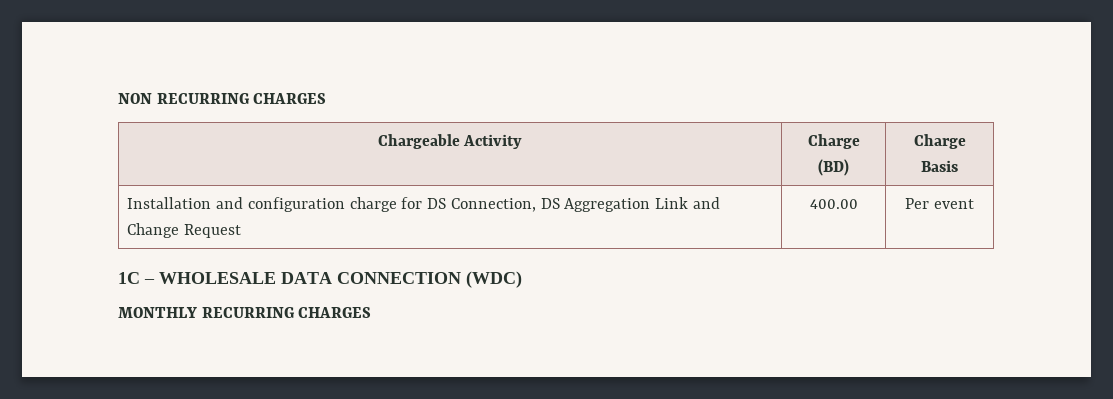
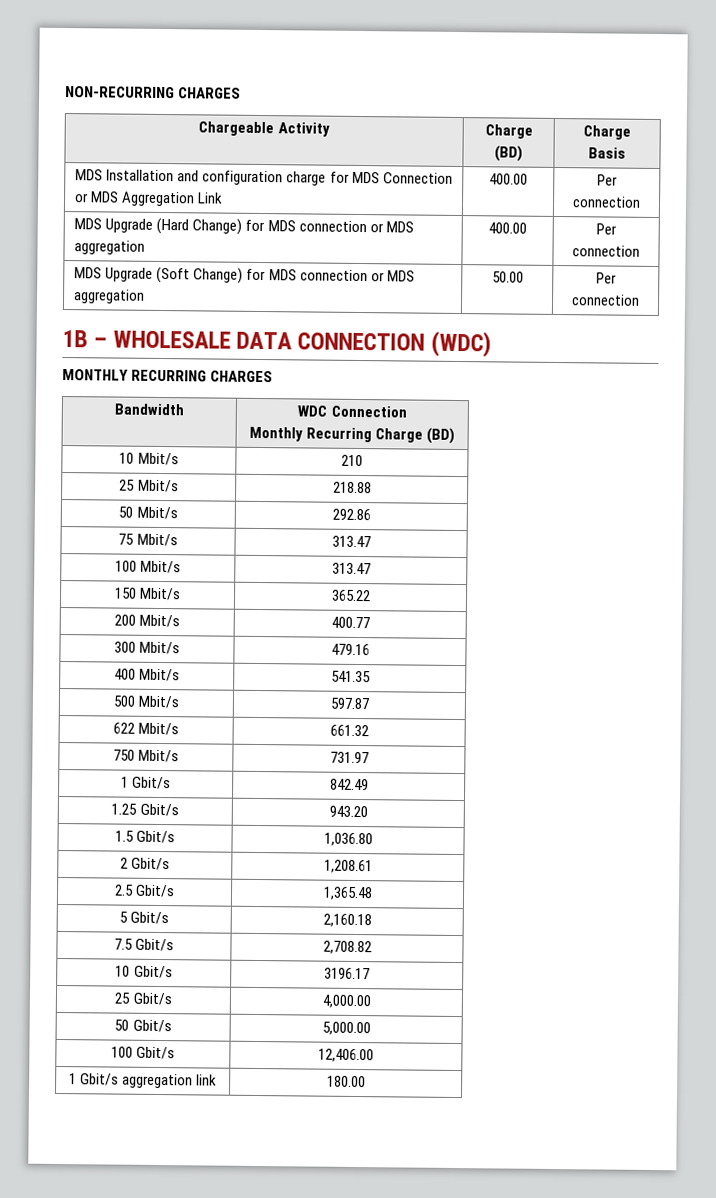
- NON RECURRING CHARGES
+ NON-RECURRING CHARGES
- Installation and configuration charge for DS Connection, DS Aggregation Link and Change Request | 400.00 | Per event
- 1C – WHOLESALE DATA CONNECTION (WDC)
+ MDS Installation and configuration charge for MDS Connection or MDS Aggregation Link | 400.00 | Per connection
+ MDS Upgrade (Hard Change) for MDS connection or MDS aggregation | 400.00 | Per connection
+ MDS Upgrade (Soft Change) for MDS connection or MDS aggregation | 50.00 | Per connection
+ 1B – WHOLESALE DATA CONNECTION (WDC)
+ Bandwidth | WDC Connection
+ Monthly Recurring Charge (BD)
+ 10 Mbit/s | 210
+ 25 Mbit/s | 218.88
+ 50 Mbit/s | 292.86
+ 75 Mbit/s | 313.47
+ 100 Mbit/s | 313.47
+ 150 Mbit/s | 365.22
+ 200 Mbit/s | 400.77
+ 300 Mbit/s | 479.16
+ 400 Mbit/s | 541.35
+ 500 Mbit/s | 597.87
+ 622 Mbit/s | 661.32
+ 750 Mbit/s | 731.97
+ 1 Gbit/s | 842.49
+ 1.25 Gbit/s | 943.20
+ 1.5 Gbit/s | 1,036.80
+ 2 Gbit/s | 1,208.61
+ 2.5 Gbit/s | 1,365.48
+ 5 Gbit/s | 2,160.18
+ 7.5 Gbit/s | 2,708.82
+ 10 Gbit/s | 3196.17
+ 25 Gbit/s | 4,000.00
+ 50 Gbit/s | 5,000.00
+ 100 Gbit/s | 12,406.00
+ 1 Gbit/s aggregation link | 180.00

